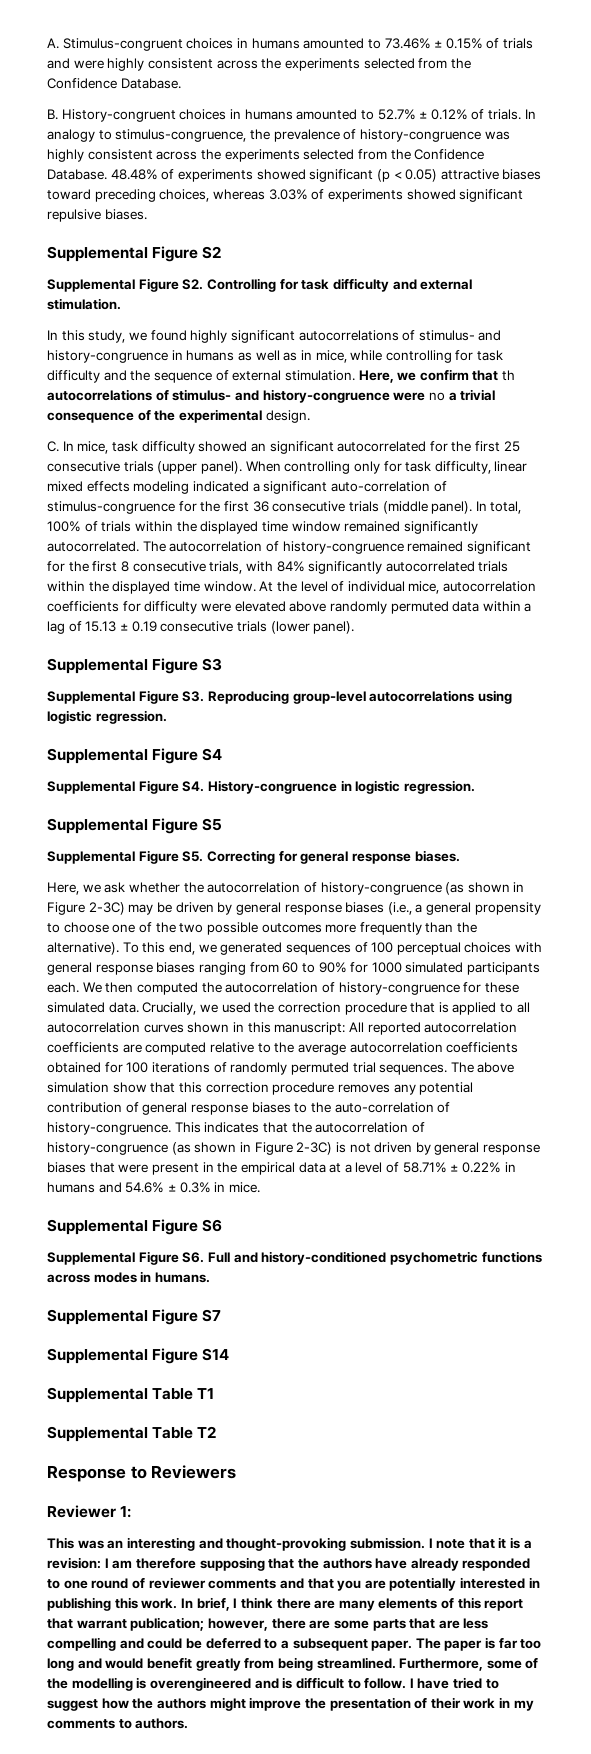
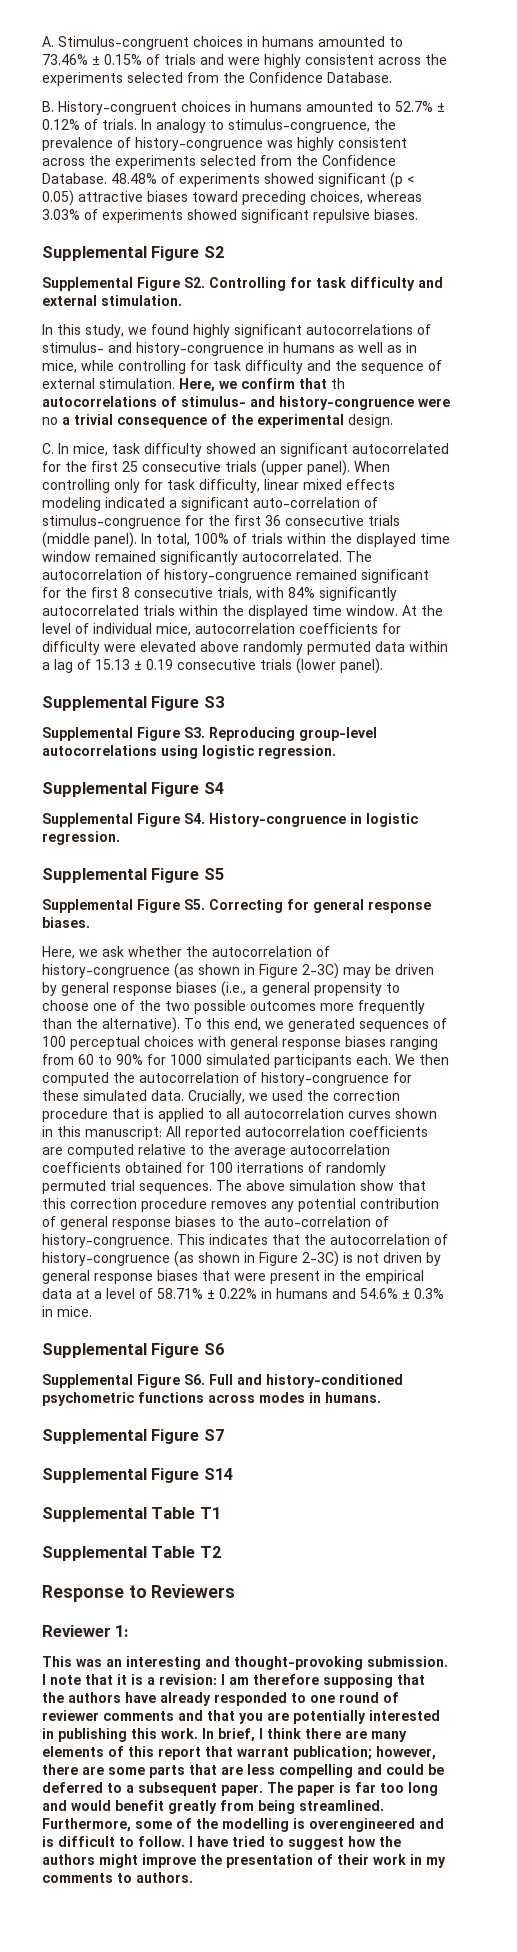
- Crucially, we used the correction procedure that is applied to all autocorrelation curves shown in this manuscript: All reported autocorrelation coefficients are computed relative to the average autocorrelation coefficients obtained for 100 iterations of randomly permuted trial sequences.
+ Crucially, we used the correction procedure that is applied to all autocorrelation curves shown in this manuscript: All reported autocorrelation coefficients are computed relative to the average autocorrelation coefficients obtained for 100 iterrations of randomly permuted trial sequences.

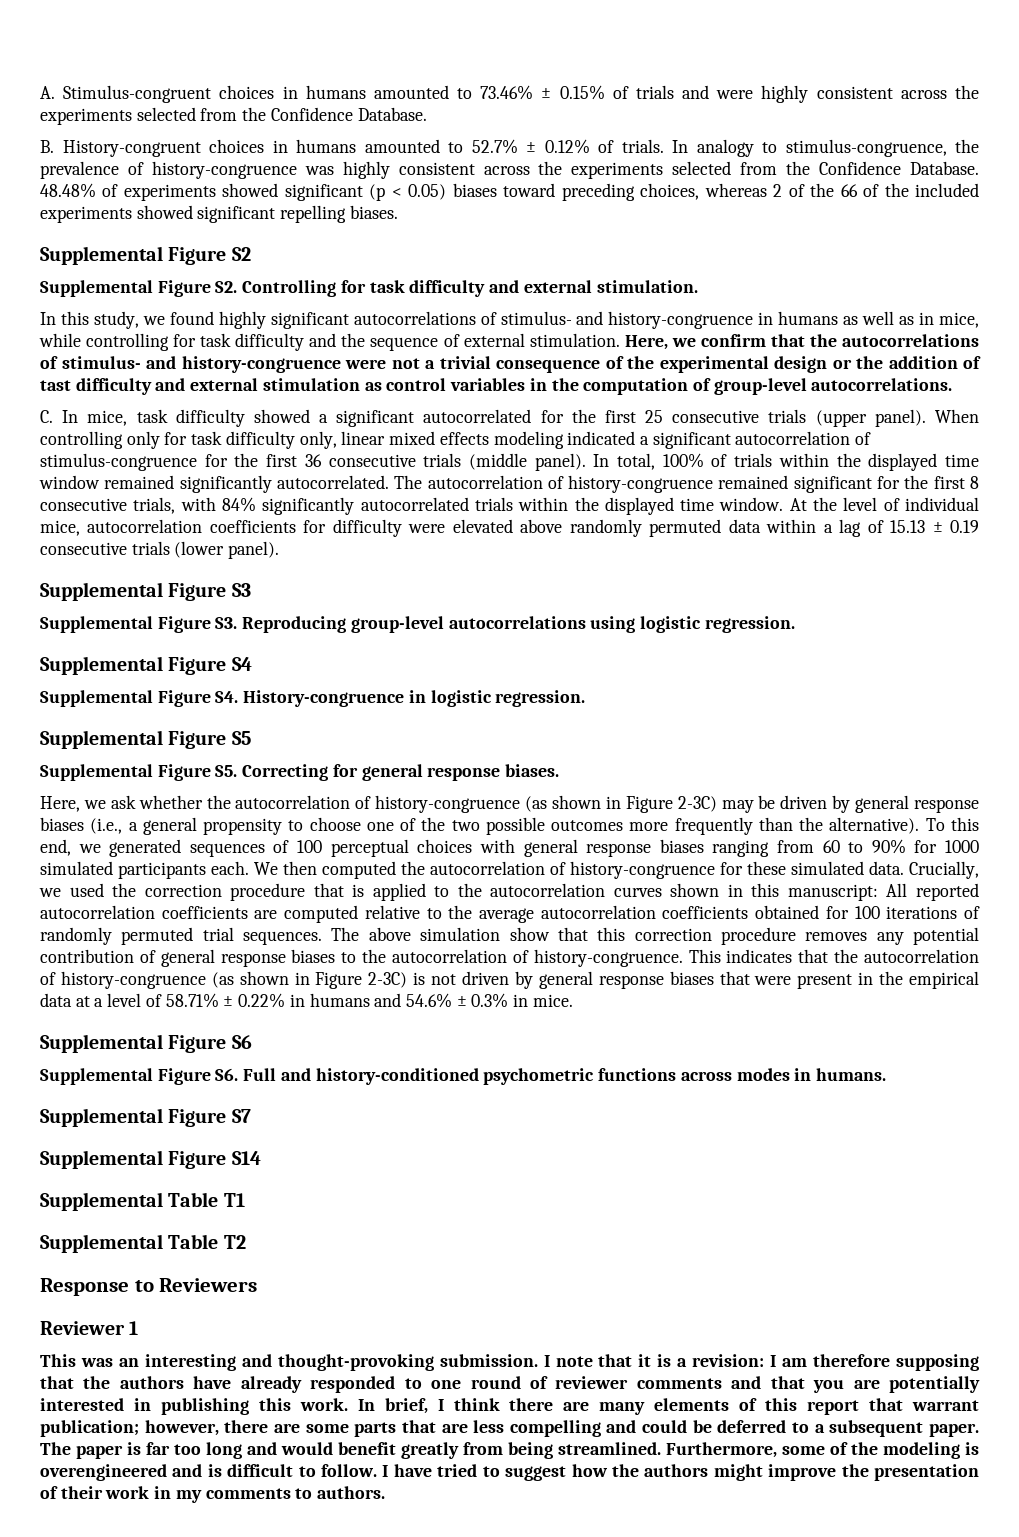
- 48.48% of experiments showed significant (p < 0.05) attractive biases toward preceding choices, whereas 3.03% of experiments showed significant repulsive biases.
+ 48.48% of experiments showed significant (p < 0.05) biases toward preceding choices, whereas 2 of the 66 of the included experiments showed significant repelling biases.
- Here, we confirm that th autocorrelations of stimulus- and history-congruence were no a trivial consequence of the experimental design.
+ Here, we confirm that the autocorrelations of stimulus- and history-congruence were not a trivial consequence of the experimental design or the addition of tast difficulty and external stimulation as control variables in the computation of group-level autocorrelations.
- C. In mice, task difficulty showed an significant autocorrelated for the first 25 consecutive trials (upper panel).
+ C. In mice, task difficulty showed a significant autocorrelated for the first 25 consecutive trials (upper panel).
- When controlling only for task difficulty, linear mixed effects modeling indicated a significant auto-correlation of stimulus-congruence for the first 36 consecutive trials (middle panel).
+ When controlling only for task difficulty only, linear mixed effects modeling indicated a significant autocorrelation of stimulus-congruence for the first 36 consecutive trials (middle panel).
- Crucially, we used the correction procedure that is applied to all autocorrelation curves shown in this manuscript: All reported autocorrelation coefficients are computed relative to the average autocorrelation coefficients obtained for 100 iterrations of randomly permuted trial sequences.
+ Crucially, we used the correction procedure that is applied to the autocorrelation curves shown in this manuscript: All reported autocorrelation coefficients are computed relative to the average autocorrelation coefficients obtained for 100 iterations of randomly permuted trial sequences.
- The above simulation show that this correction procedure removes any potential contribution of general response biases to the auto-correlation of history-congruence.
+ The above simulation show that this correction procedure removes any potential contribution of general response biases to the autocorrelation of history-congruence.
- Reviewer 1:
+ Reviewer 1
- Furthermore, some of the modelling is overengineered and is difficult to follow.
+ Furthermore, some of the modeling is overengineered and is difficult to follow.

